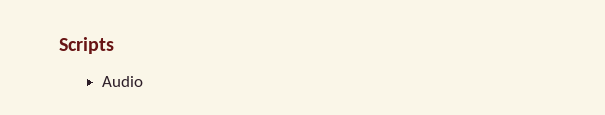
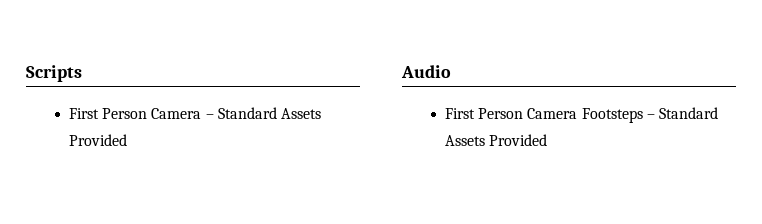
+ First Person Camera – Standard Assets Provided
  Audio
+ First Person Camera Footsteps – Standard Assets Provided

